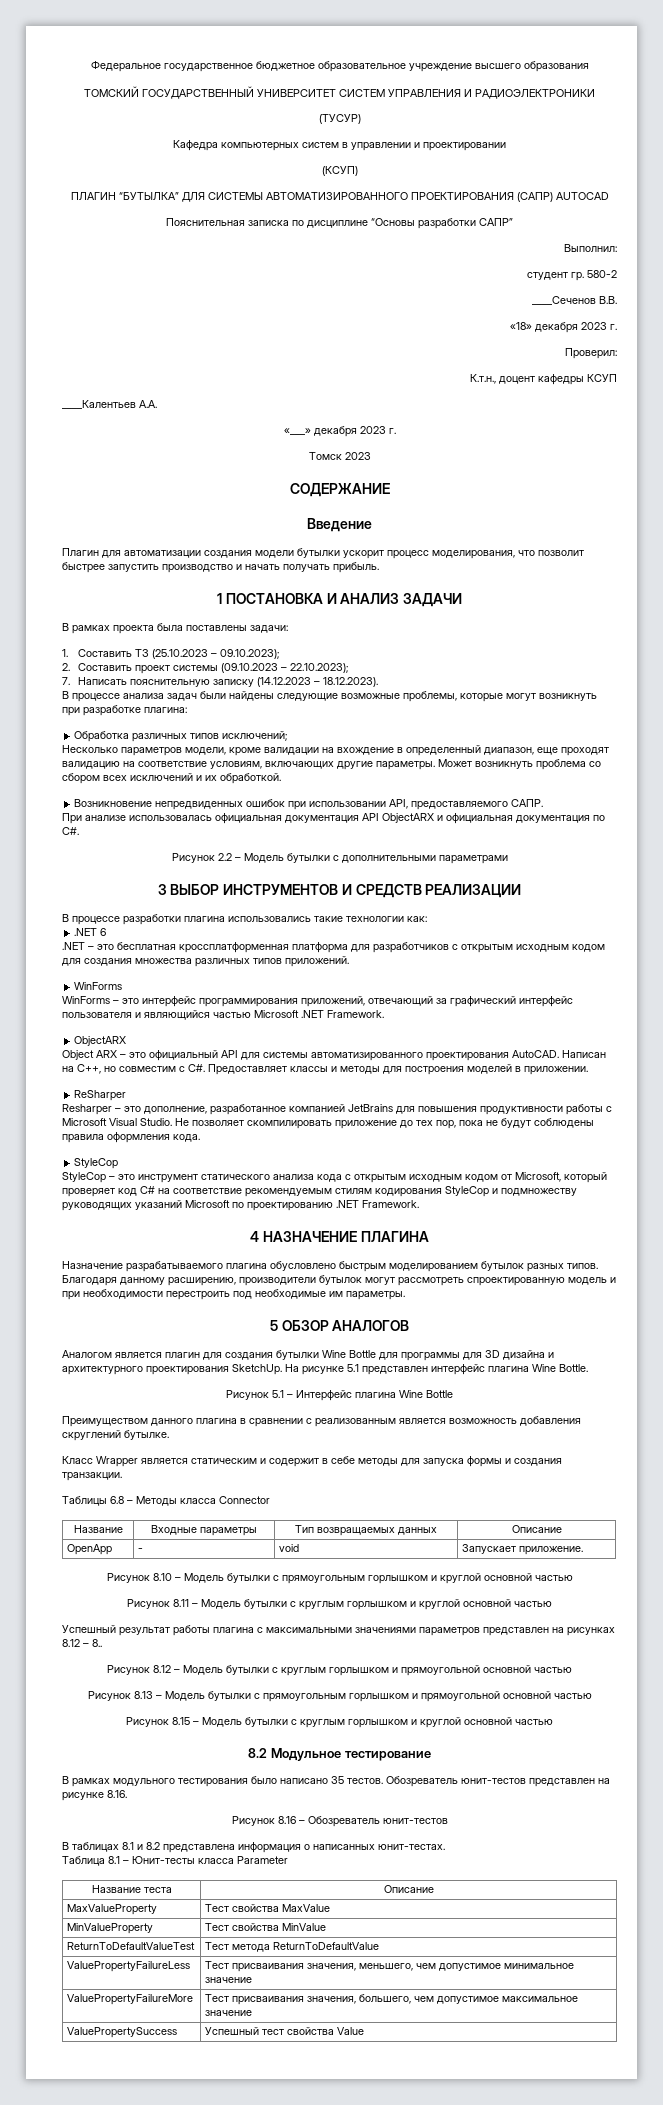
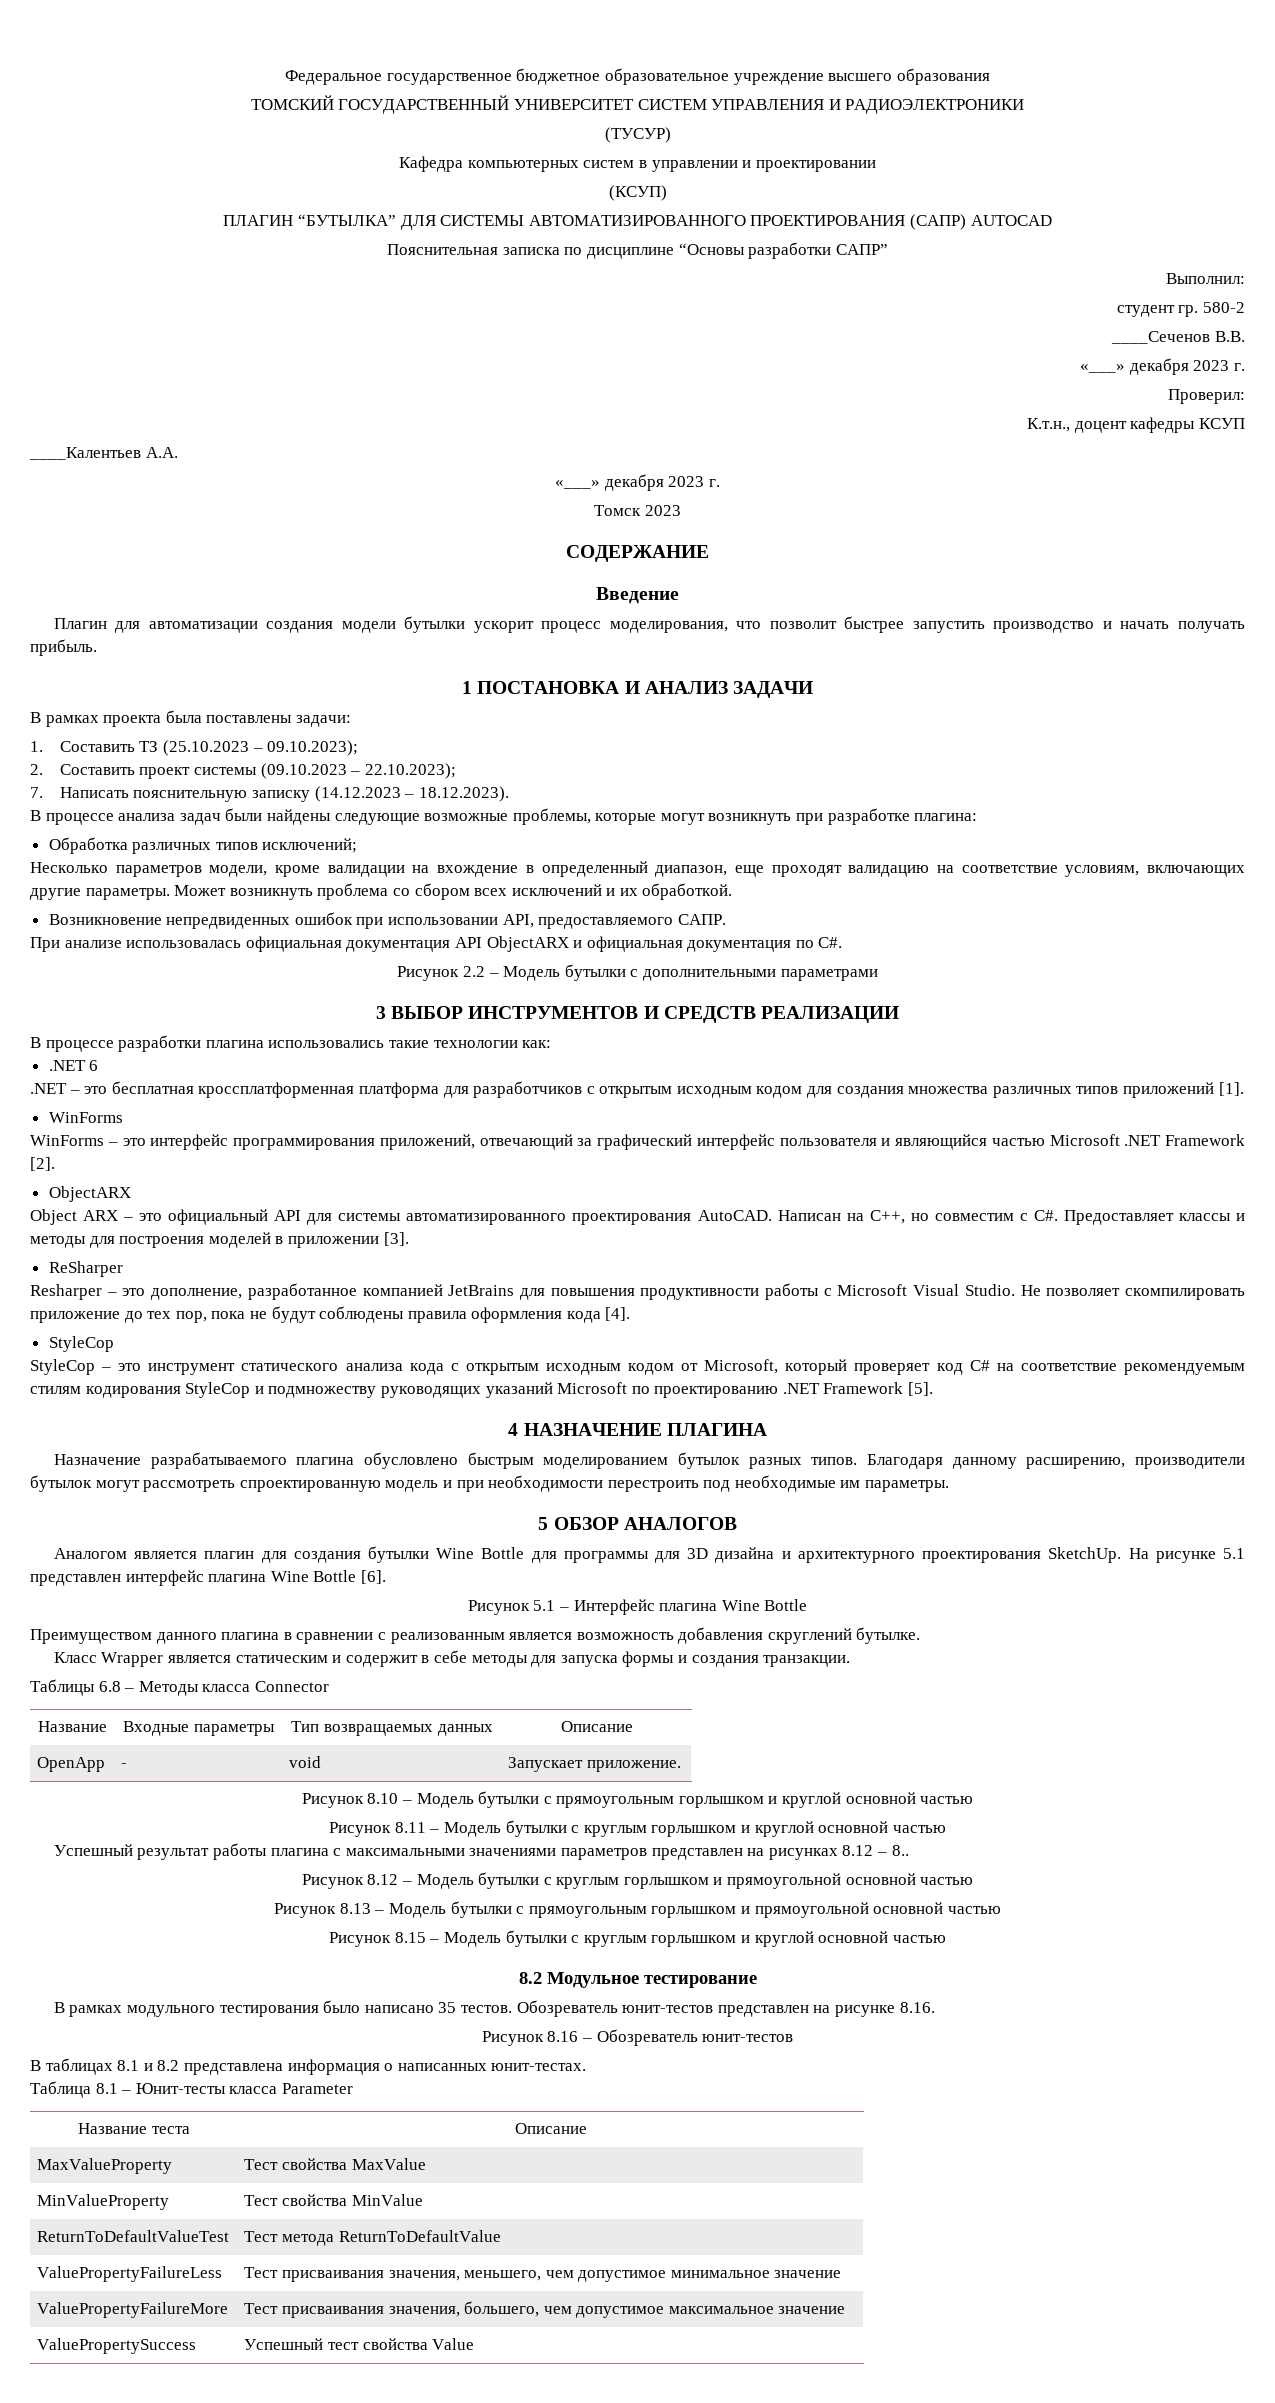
  ____Сеченов В.В.
- «18» декабря 2023 г.
+ «___» декабря 2023 г.
- .NET – это бесплатная кроссплатформенная платформа для разработчиков с открытым исходным кодом для создания множества различных типов приложений.
+ .NET – это бесплатная кроссплатформенная платформа для разработчиков с открытым исходным кодом для создания множества различных типов приложений [1].
- WinForms – это интерфейс программирования приложений, отвечающий за графический интерфейс пользователя и являющийся частью Microsoft .NET Framework.
+ WinForms – это интерфейс программирования приложений, отвечающий за графический интерфейс пользователя и являющийся частью Microsoft .NET Framework [2].
- Написан на C++, но совместим с C#. Предоставляет классы и методы для построения моделей в приложении.
+ Написан на C++, но совместим с C#. Предоставляет классы и методы для построения моделей в приложении [3].
- Не позволяет скомпилировать приложение до тех пор, пока не будут соблюдены правила оформления кода.
+ Не позволяет скомпилировать приложение до тех пор, пока не будут соблюдены правила оформления кода [4].
- StyleCop – это инструмент статического анализа кода с открытым исходным кодом от Microsoft, который проверяет код C# на соответствие рекомендуемым стилям кодирования StyleCop и подмножеству руководящих указаний Microsoft по проектированию .NET Framework.
+ StyleCop – это инструмент статического анализа кода с открытым исходным кодом от Microsoft, который проверяет код C# на соответствие рекомендуемым стилям кодирования StyleCop и подмножеству руководящих указаний Microsoft по проектированию .NET Framework [5].
- На рисунке 5.1 представлен интерфейс плагина Wine Bottle.
+ На рисунке 5.1 представлен интерфейс плагина Wine Bottle [6].

